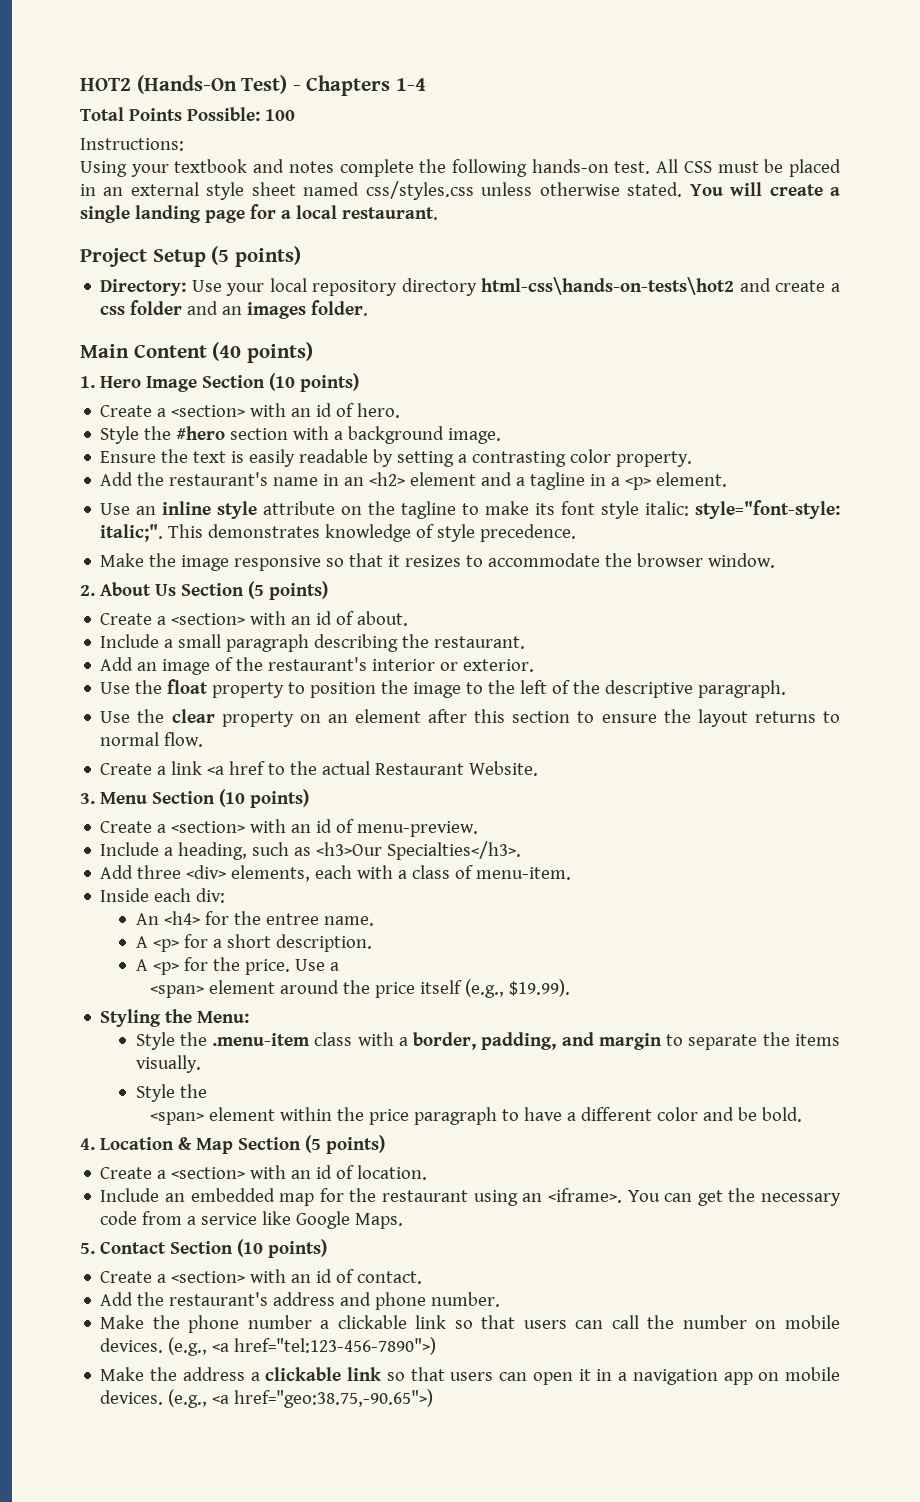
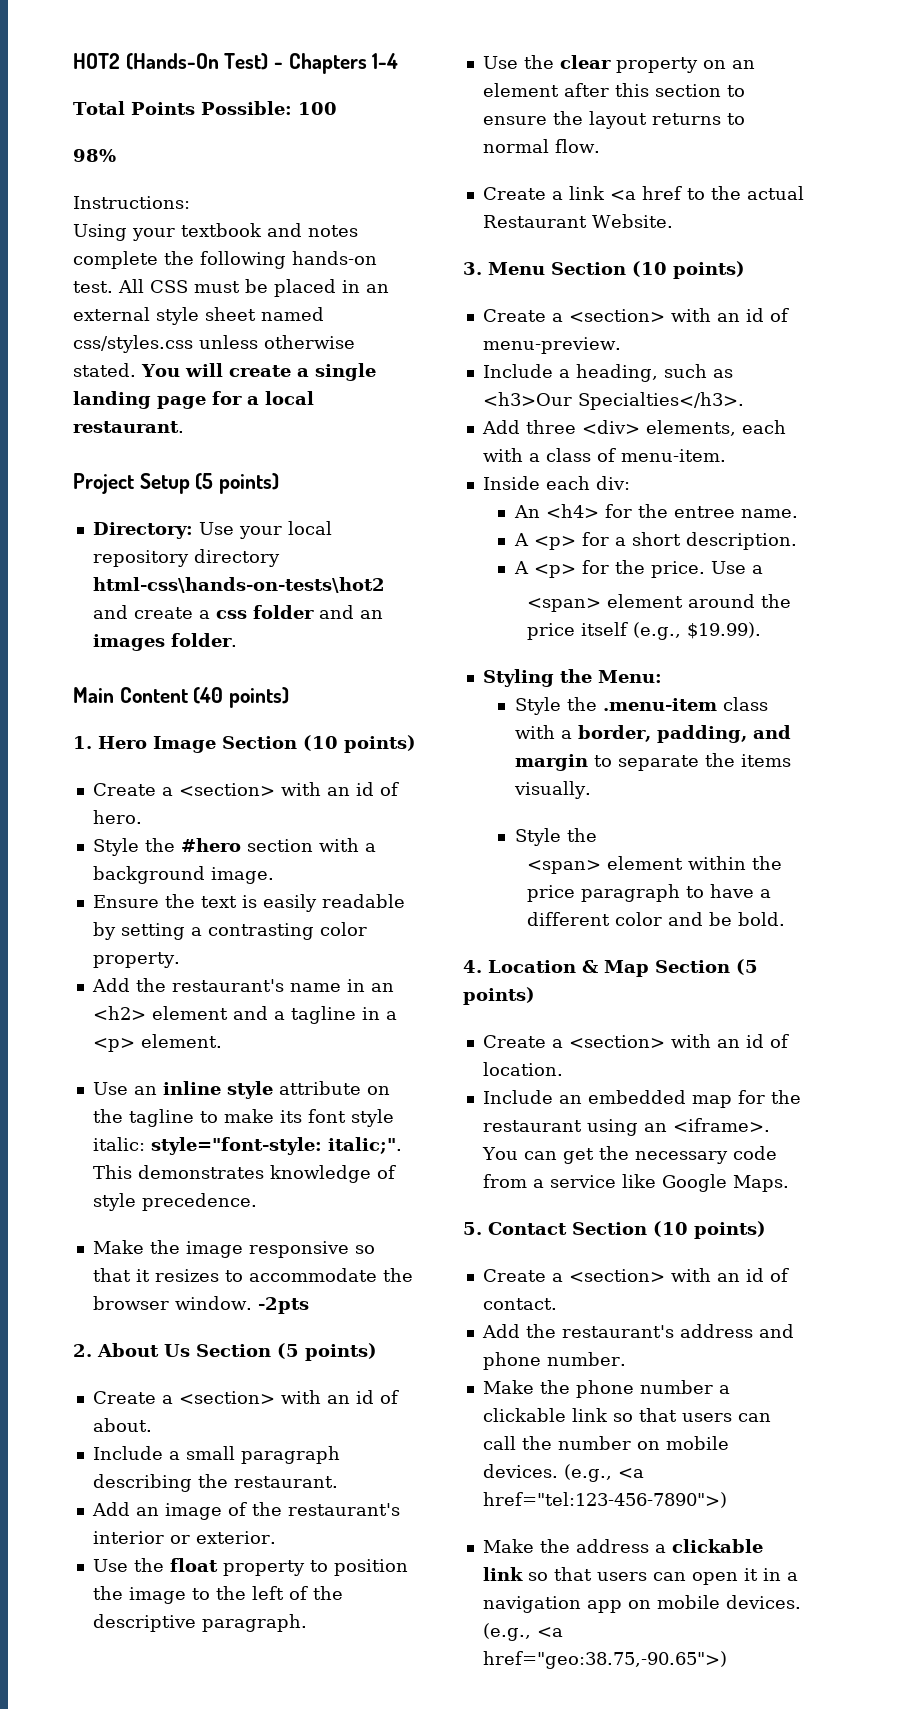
+ 98%
+ -2pts

